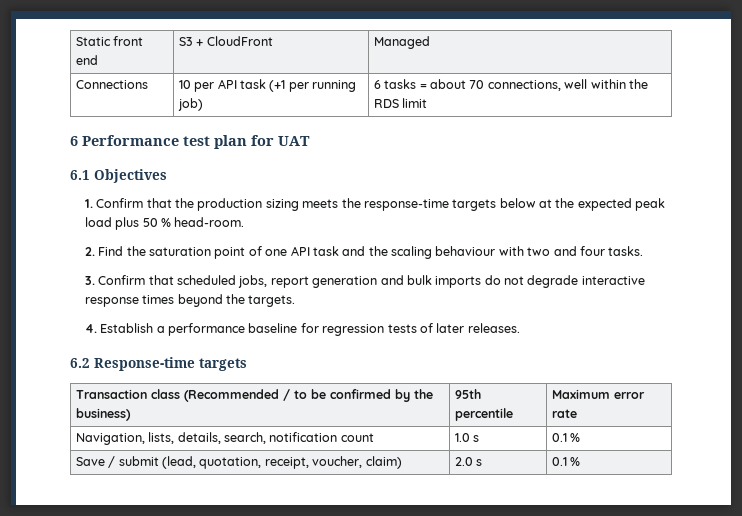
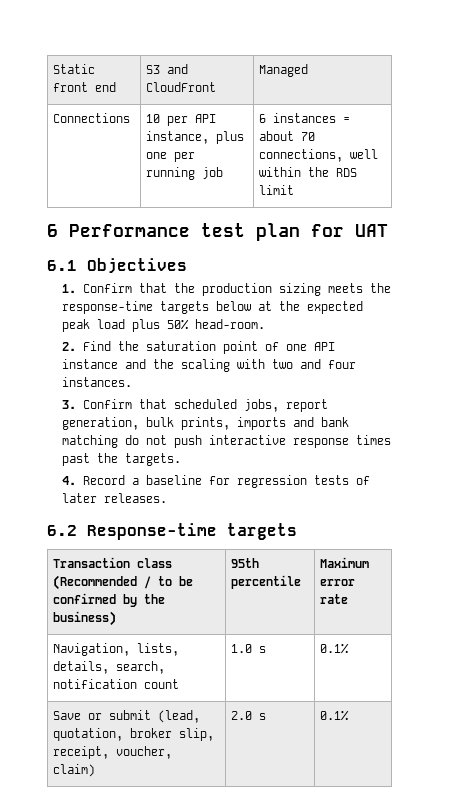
- Static front end | S3 + CloudFront | Managed
+ Static front end | S3 and CloudFront | Managed
- Connections | 10 per API task (+1 per running job) | 6 tasks = about 70 connections, well within the RDS limit
+ Connections | 10 per API instance, plus one per running job | 6 instances = about 70 connections, well within the RDS limit
- 1. Confirm that the production sizing meets the response-time targets below at the expected peak load plus 50 % head-room.
+ 1. Confirm that the production sizing meets the response-time targets below at the expected peak load plus 50% head-room.
- 2. Find the saturation point of one API task and the scaling behaviour with two and four tasks.
+ 2. Find the saturation point of one API instance and the scaling with two and four instances.
- 3. Confirm that scheduled jobs, report generation and bulk imports do not degrade interactive response times beyond the targets.
+ 3. Confirm that scheduled jobs, report generation, bulk prints, imports and bank matching do not push interactive response times past the targets.
- 4. Establish a performance baseline for regression tests of later releases.
+ 4. Record a baseline for regression tests of later releases.
- Navigation, lists, details, search, notification count | 1.0 s | 0.1 %
+ Navigation, lists, details, search, notification count | 1.0 s | 0.1%
- Save / submit (lead, quotation, receipt, voucher, claim) | 2.0 s | 0.1 %
+ Save or submit (lead, quotation, broker slip, receipt, voucher, claim) | 2.0 s | 0.1%

